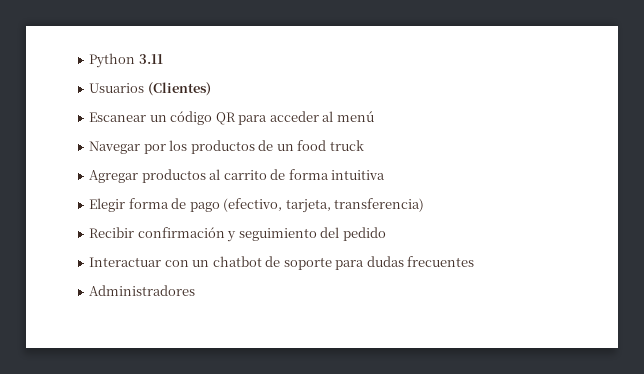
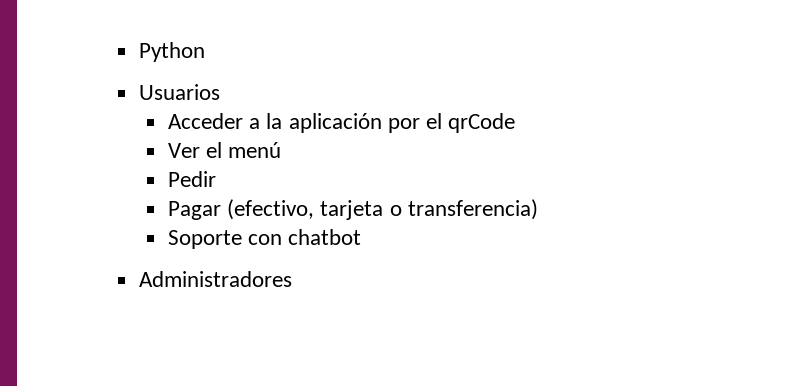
- Python 3.11
+ Python
- Usuarios (Clientes)
- Escanear un código QR para acceder al menú
- Navegar por los productos de un food truck
- Agregar productos al carrito de forma intuitiva
- Elegir forma de pago (efectivo, tarjeta, transferencia)
- Recibir confirmación y seguimiento del pedido
- Interactuar con un chatbot de soporte para dudas frecuentes
+ Usuarios
+ Acceder a la aplicación por el qrCode
+ Ver el menú
+ Pedir
+ Pagar (efectivo, tarjeta o transferencia)
+ Soporte con chatbot

